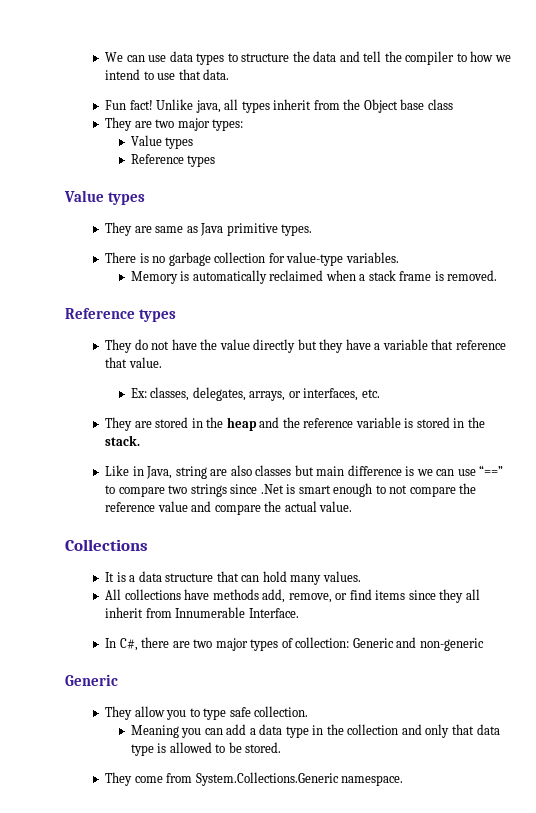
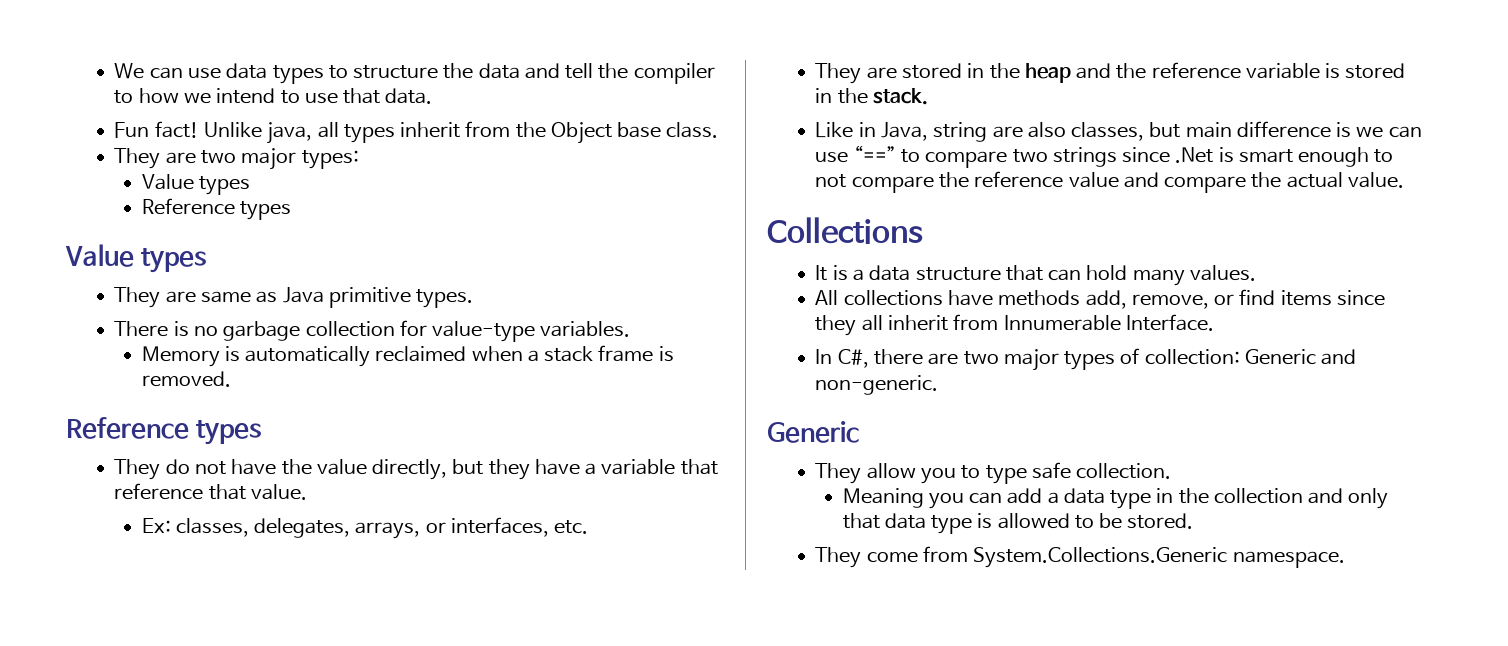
- Unlike java, all types inherit from the Object base class
+ Unlike java, all types inherit from the Object base class.
- They do not have the value directly but they have a variable that reference that value.
+ They do not have the value directly, but they have a variable that reference that value.
- Like in Java, string are also classes but main difference is we can use “==” to compare two strings since .Net is smart enough to not compare the reference value and compare the actual value.
+ Like in Java, string are also classes, but main difference is we can use “==” to compare two strings since .Net is smart enough to not compare the reference value and compare the actual value.
- In C#, there are two major types of collection: Generic and non-generic
+ In C#, there are two major types of collection: Generic and non-generic.

